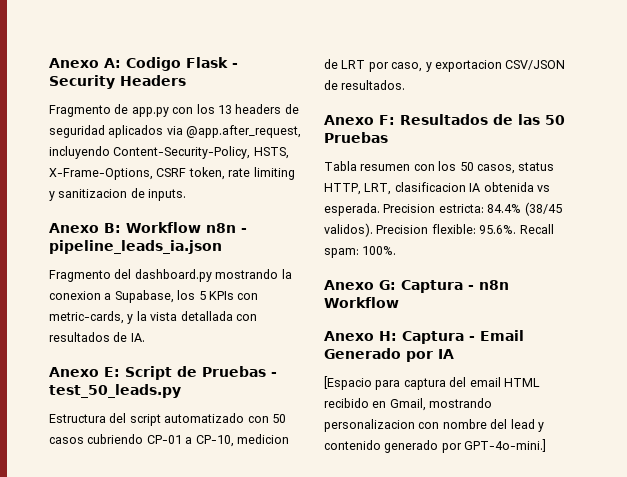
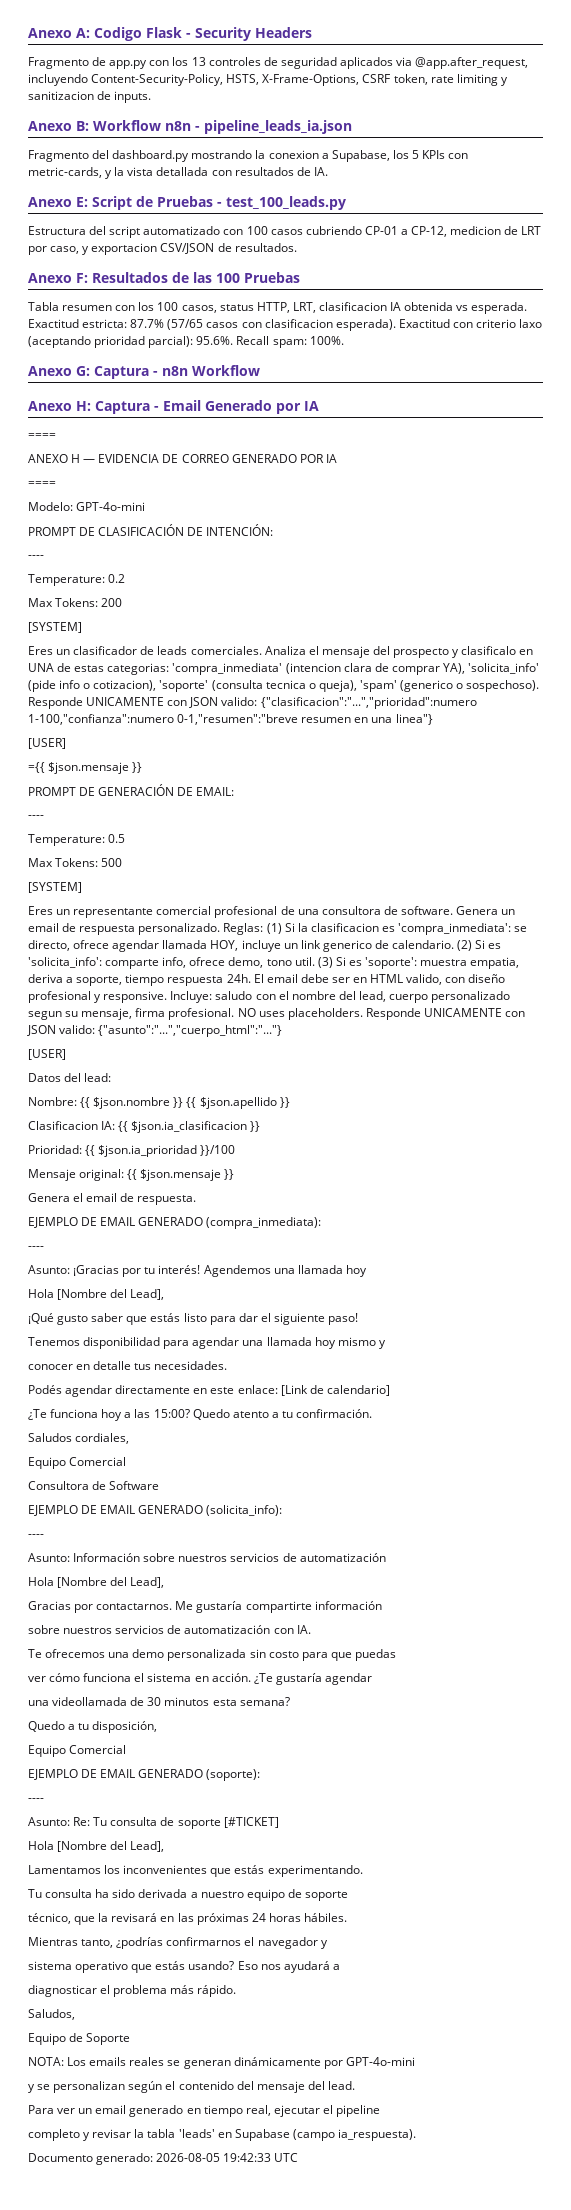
- Fragmento de app.py con los 13 headers de seguridad aplicados via @app.after_request, incluyendo Content-Security-Policy, HSTS, X-Frame-Options, CSRF token, rate limiting y sanitizacion de inputs.
+ Fragmento de app.py con los 13 controles de seguridad aplicados via @app.after_request, incluyendo Content-Security-Policy, HSTS, X-Frame-Options, CSRF token, rate limiting y sanitizacion de inputs.
- Anexo E: Script de Pruebas - test_50_leads.py
+ Anexo E: Script de Pruebas - test_100_leads.py
- Estructura del script automatizado con 50 casos cubriendo CP-01 a CP-10, medicion de LRT por caso, y exportacion CSV/JSON de resultados.
+ Estructura del script automatizado con 100 casos cubriendo CP-01 a CP-12, medicion de LRT por caso, y exportacion CSV/JSON de resultados.
- Anexo F: Resultados de las 50 Pruebas
+ Anexo F: Resultados de las 100 Pruebas
- Tabla resumen con los 50 casos, status HTTP, LRT, clasificacion IA obtenida vs esperada.
+ Tabla resumen con los 100 casos, status HTTP, LRT, clasificacion IA obtenida vs esperada.
- Precision estricta: 84.4% (38/45 validos). Precision flexible: 95.6%. Recall spam: 100%.
+ Exactitud estricta: 87.7% (57/65 casos con clasificacion esperada). Exactitud con criterio laxo (aceptando prioridad parcial): 95.6%. Recall spam: 100%.
  Anexo H: Captura - Email Generado por IA
- [Espacio para captura del email HTML recibido en Gmail, mostrando personalizacion con nombre del lead y contenido generado por GPT-4o-mini.]
+ ====
+ ANEXO H — EVIDENCIA DE CORREO GENERADO POR IA
+ ====
+ Modelo: GPT-4o-mini
+ PROMPT DE CLASIFICACIÓN DE INTENCIÓN:
+ ----
+ Temperature: 0.2
+ Max Tokens: 200
+ [SYSTEM]
+ Eres un clasificador de leads comerciales. Analiza el mensaje del prospecto y clasificalo en UNA de estas categorias: 'compra_inmediata' (intencion clara de comprar YA), 'solicita_info' (pide info o cotizacion), 'soporte' (consulta tecnica o queja), 'spam' (generico o sospechoso). Responde UNICAMENTE con JSON valido: {"clasificacion":"...","prioridad":numero 1-100,"confianza":numero 0-1,"resumen":"breve resumen en una linea"}
+ [USER]
+ ={{ $json.mensaje }}
+ PROMPT DE GENERACIÓN DE EMAIL:
+ ----
+ Temperature: 0.5
+ Max Tokens: 500
+ [SYSTEM]
+ Eres un representante comercial profesional de una consultora de software. Genera un email de respuesta personalizado. Reglas: (1) Si la clasificacion es 'compra_inmediata': se directo, ofrece agendar llamada HOY, incluye un link generico de calendario. (2) Si es 'solicita_info': comparte info, ofrece demo, tono util. (3) Si es 'soporte': muestra empatia, deriva a soporte, tiempo respuesta 24h. El email debe ser en HTML valido, con diseño profesional y responsive. Incluye: saludo con el nombre del lead, cuerpo personalizado segun su mensaje, firma profesional. NO uses placeholders. Responde UNICAMENTE con JSON valido: {"asunto":"...","cuerpo_html":"..."}
+ [USER]
+ Datos del lead:
+ Nombre: {{ $json.nombre }} {{ $json.apellido }}
+ Clasificacion IA: {{ $json.ia_clasificacion }}
+ Prioridad: {{ $json.ia_prioridad }}/100
+ Mensaje original: {{ $json.mensaje }}
+ Genera el email de respuesta.
+ EJEMPLO DE EMAIL GENERADO (compra_inmediata):
+ ----
+ Asunto: ¡Gracias por tu interés! Agendemos una llamada hoy
+ Hola [Nombre del Lead],
+ ¡Qué gusto saber que estás listo para dar el siguiente paso!
+ Tenemos disponibilidad para agendar una llamada hoy mismo y
+ conocer en detalle tus necesidades.
+ Podés agendar directamente en este enlace: [Link de calendario]
+ ¿Te funciona hoy a las 15:00? Quedo atento a tu confirmación.
+ Saludos cordiales,
+ Equipo Comercial
+ Consultora de Software
+ EJEMPLO DE EMAIL GENERADO (solicita_info):
+ ----
+ Asunto: Información sobre nuestros servicios de automatización
+ Hola [Nombre del Lead],
+ Gracias por contactarnos. Me gustaría compartirte información
+ sobre nuestros servicios de automatización con IA.
+ Te ofrecemos una demo personalizada sin costo para que puedas
+ ver cómo funciona el sistema en acción. ¿Te gustaría agendar
+ una videollamada de 30 minutos esta semana?
+ Quedo a tu disposición,
+ Equipo Comercial
+ EJEMPLO DE EMAIL GENERADO (soporte):
+ ----
+ Asunto: Re: Tu consulta de soporte [#TICKET]
+ Hola [Nombre del Lead],
+ Lamentamos los inconvenientes que estás experimentando.
+ Tu consulta ha sido derivada a nuestro equipo de soporte
+ técnico, que la revisará en las próximas 24 horas hábiles.
+ Mientras tanto, ¿podrías confirmarnos el navegador y
+ sistema operativo que estás usando? Eso nos ayudará a
+ diagnosticar el problema más rápido.
+ Saludos,
+ Equipo de Soporte
+ NOTA: Los emails reales se generan dinámicamente por GPT-4o-mini
+ y se personalizan según el contenido del mensaje del lead.
+ Para ver un email generado en tiempo real, ejecutar el pipeline
+ completo y revisar la tabla 'leads' en Supabase (campo ia_respuesta).
+ Documento generado: 2026-08-05 19:42:33 UTC

